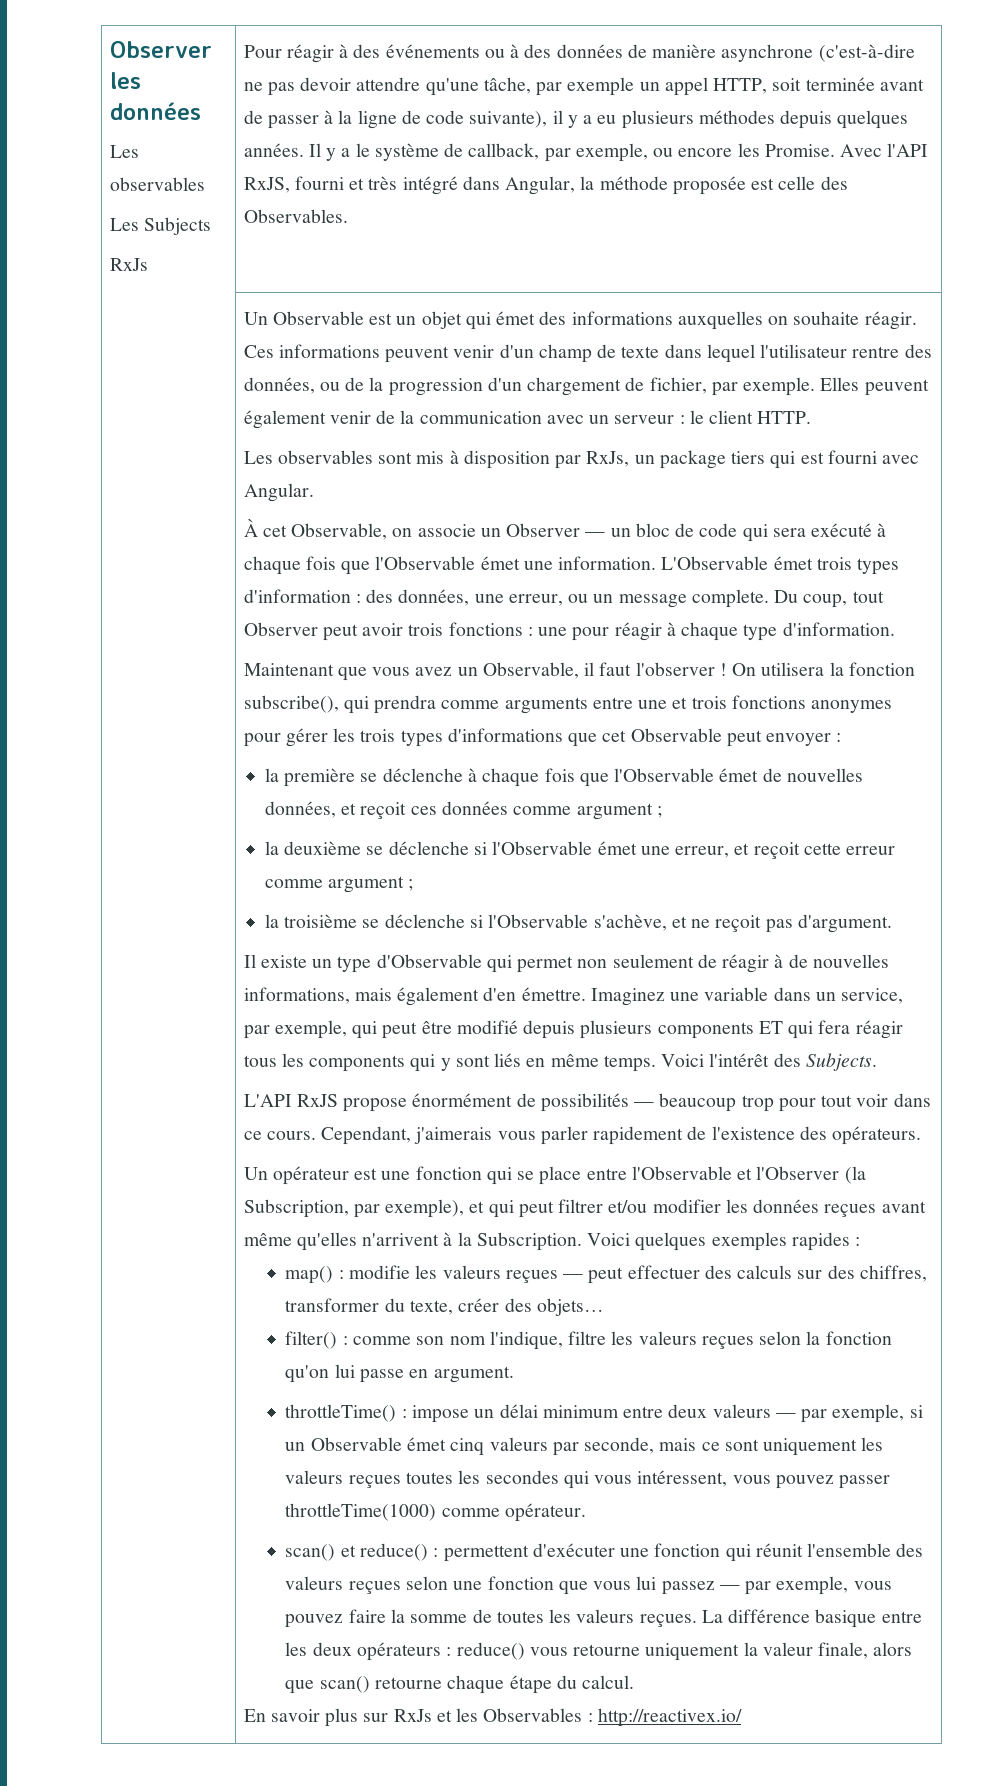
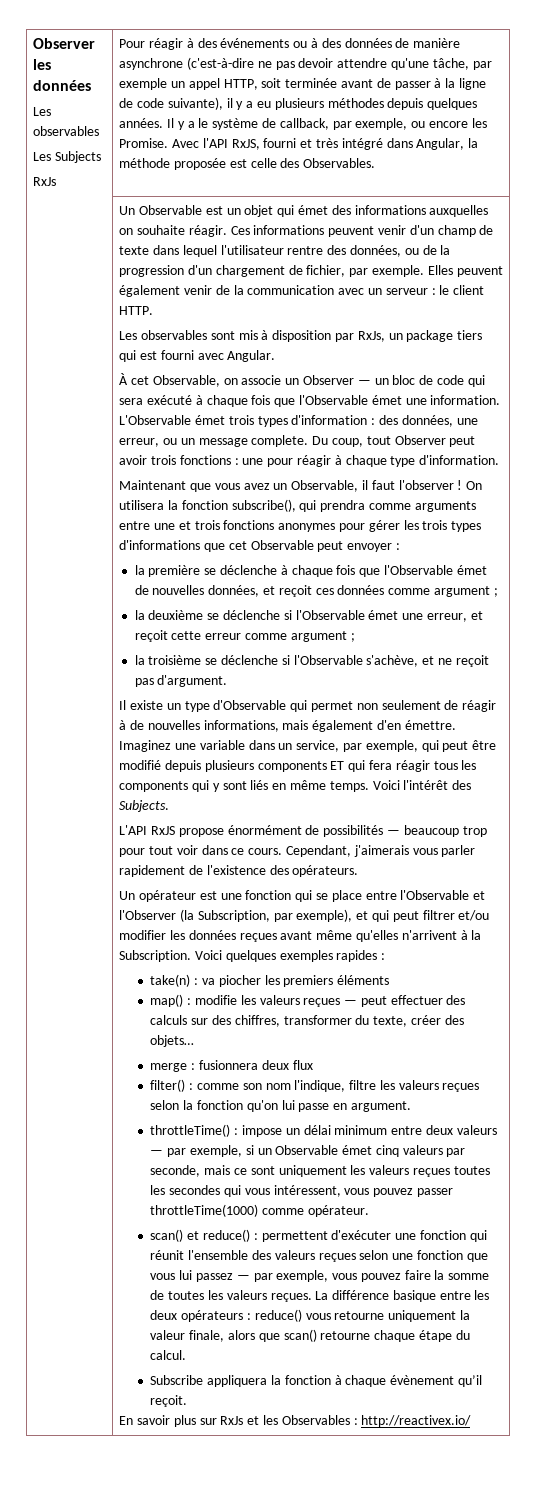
+ take(n) : va piocher les premiers éléments
+ merge : fusionnera deux flux
+ Subscribe appliquera la fonction à chaque évènement qu’il reçoit.

